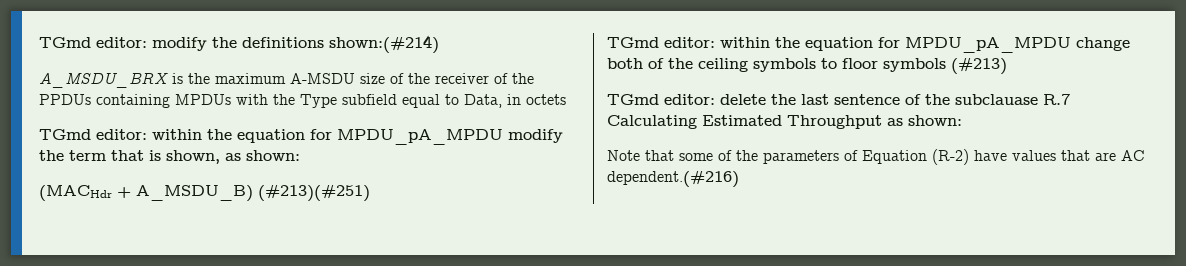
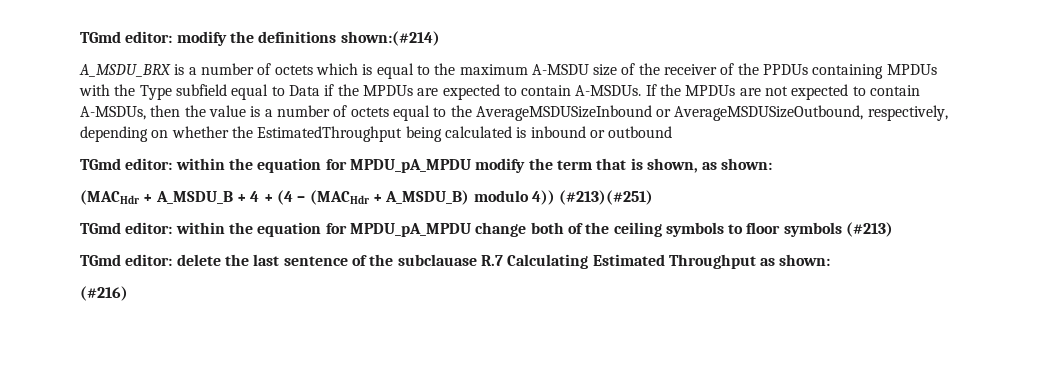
- A_MSDU_BRX is the maximum A-MSDU size of the receiver of the PPDUs containing MPDUs with the Type subfield equal to Data, in octets
+ A_MSDU_BRX is a number of octets which is equal to the maximum A-MSDU size of the receiver of the PPDUs containing MPDUs with the Type subfield equal to Data if the MPDUs are expected to contain A-MSDUs. If the MPDUs are not expected to contain A-MSDUs, then the value is a number of octets equal to the AverageMSDUSizeInbound or AverageMSDUSizeOutbound, respectively, depending on whether the EstimatedThroughput being calculated is inbound or outbound
- (MACHdr + A_MSDU_B) (#213)(#251)
+ (MACHdr + A_MSDU_B + 4 + (4 – (MACHdr + A_MSDU_B) modulo 4)) (#213)(#251)
- Note that some of the parameters of Equation (R-2) have values that are AC dependent.(#216)
+ (#216)

